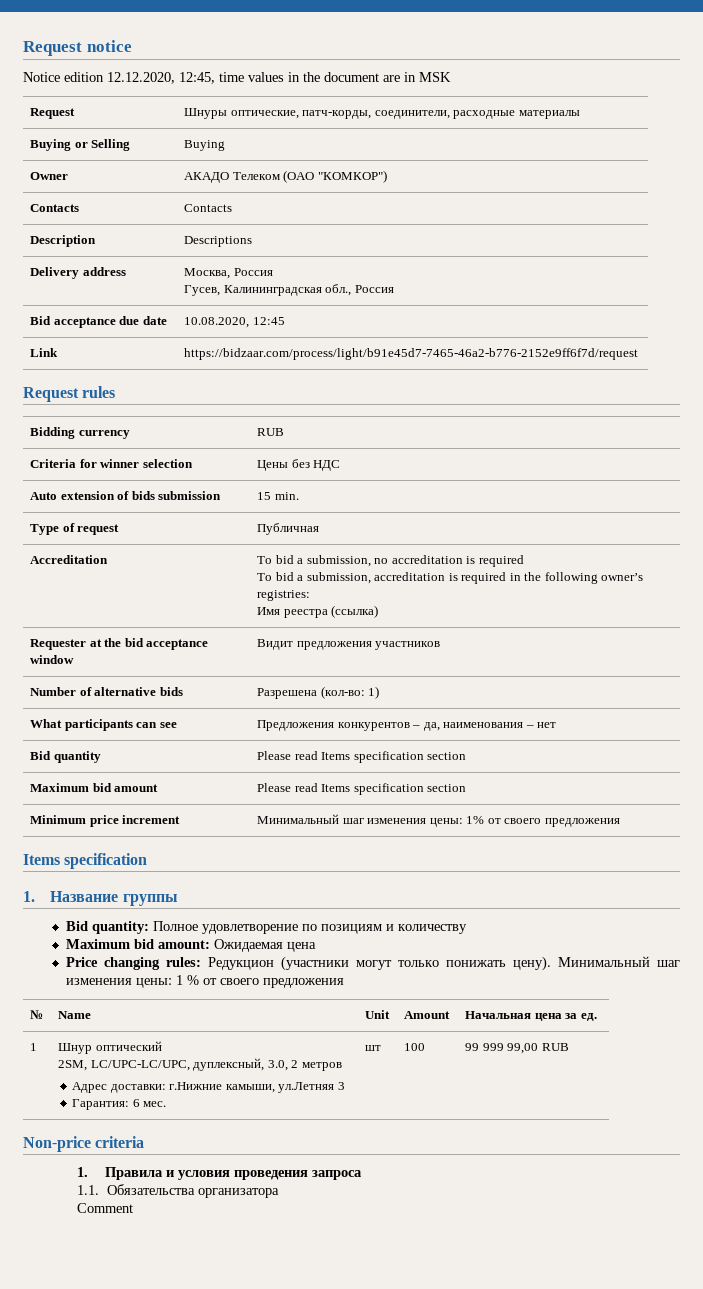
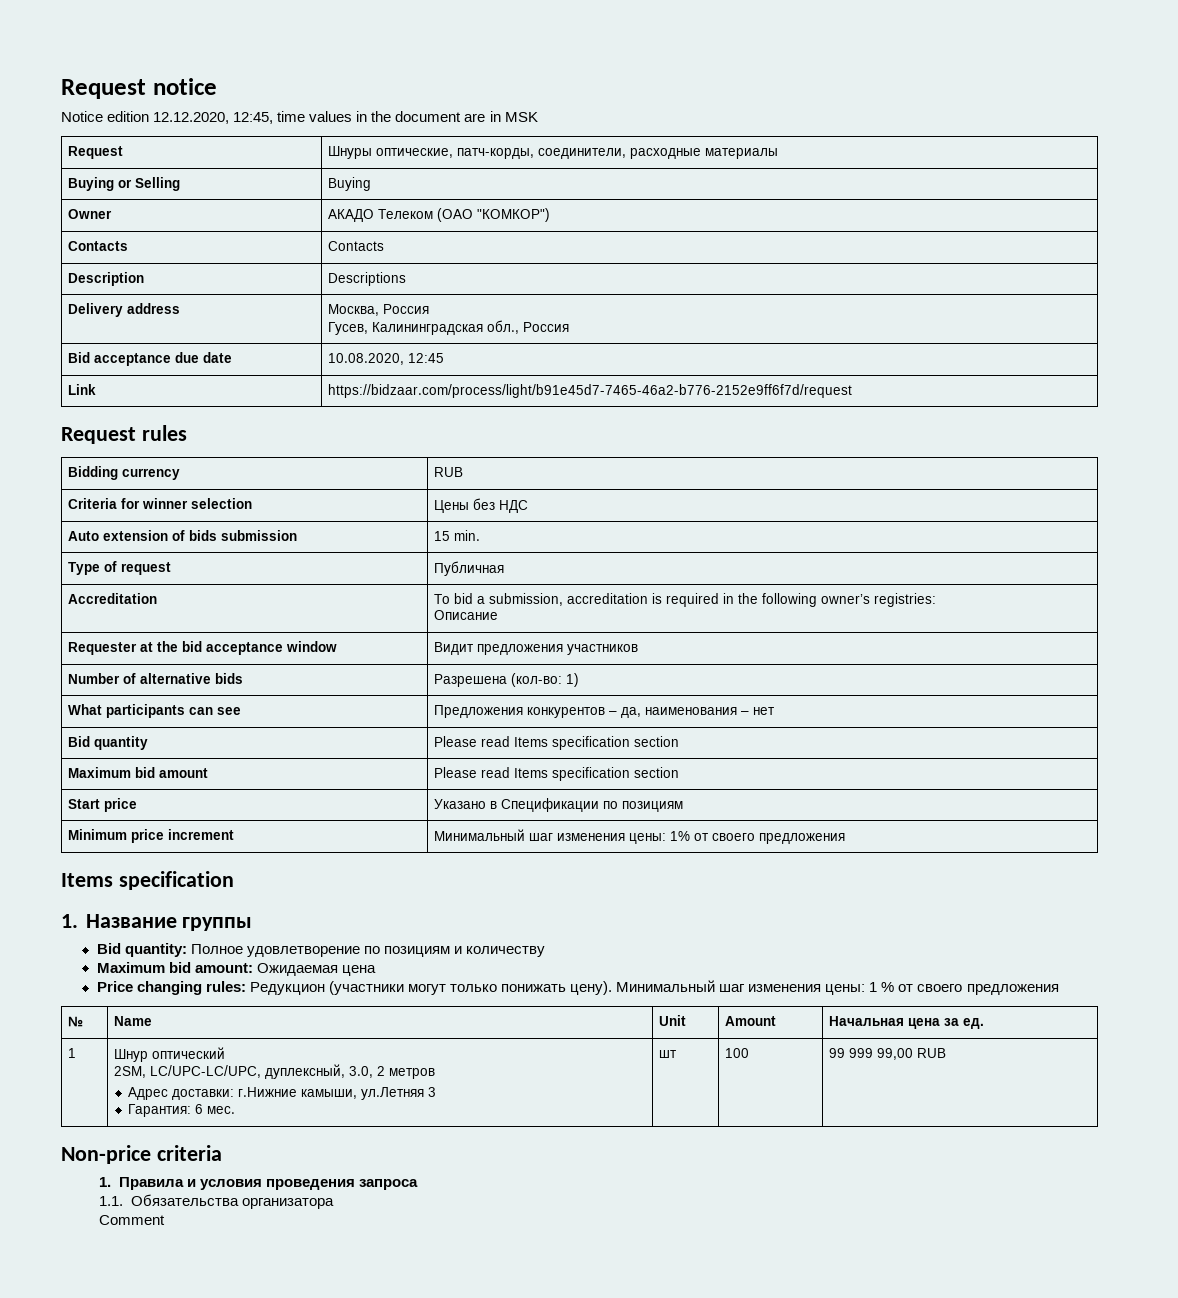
- Accreditation | To bid a submission, no accreditation is required
- To bid a submission, accreditation is required in the following owner’s registries:
- Имя реестра (ссылка)
+ Accreditation | To bid a submission, accreditation is required in the following owner’s registries:
+ Описание
+ Start price | Указано в Cпецификации по позициям

